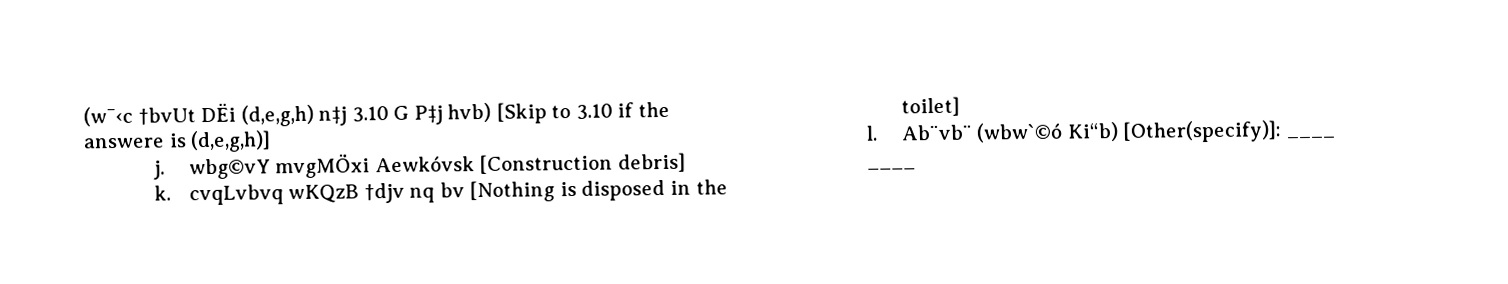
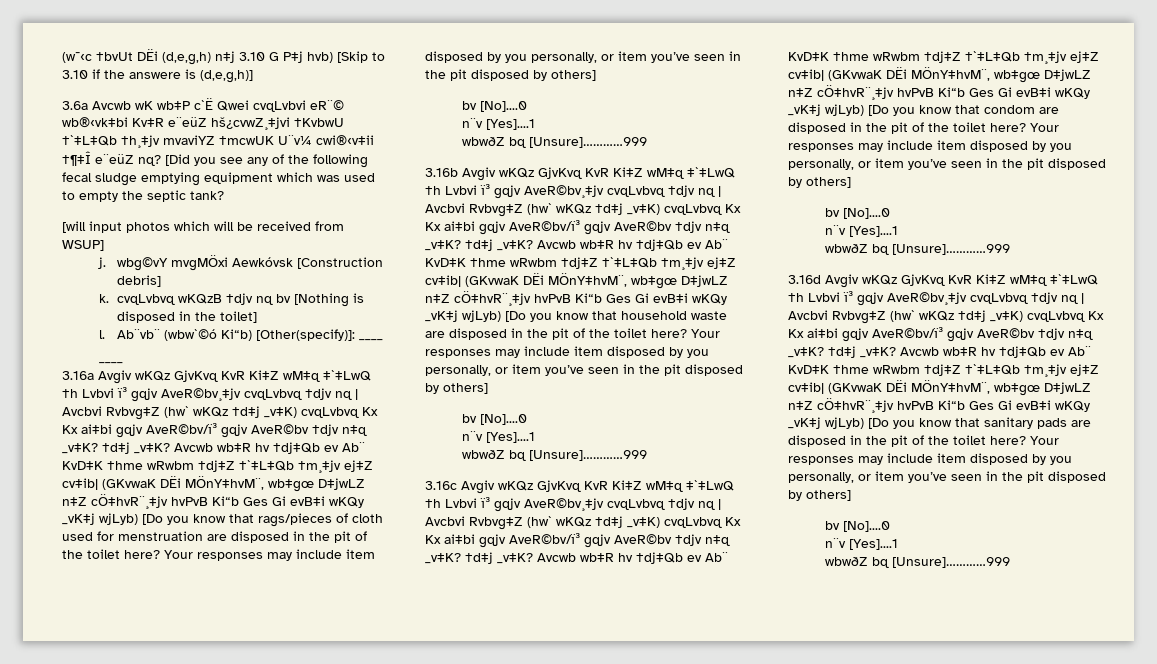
+ 3.6a Avcwb wK wb‡P c`Ë Qwei cvqLvbvi eR¨© wb®‹vk‡bi Kv‡R e¨eüZ hš¿cvwZ¸‡jvi †KvbwU †`‡L‡Qb †h¸‡jv mvaviYZ †mcwUK U¨v¼ cwi®‹v‡ii †¶‡Î e¨eüZ nq? [Did you see any of the following fecal sludge emptying equipment which was used to empty the septic tank?
+ [will input photos which will be received from WSUP]
+ 3.16a Avgiv wKQz GjvKvq KvR Ki‡Z wM‡q ‡`‡LwQ †h Lvbvi ï³ gqjv AveR©bv¸‡jv cvqLvbvq †djv nq | Avcbvi Rvbvg‡Z (hw` wKQz †d‡j _v‡K) cvqLvbvq Kx Kx ai‡bi gqjv AveR©bv/ï³ gqjv AveR©bv †djv n‡q _v‡K? †d‡j _v‡K? Avcwb wb‡R hv †dj‡Qb ev Ab¨ KvD‡K †hme wRwbm †dj‡Z †`‡L‡Qb †m¸‡jv ej‡Z cv‡ib| (GKvwaK DËi MÖnY‡hvM¨, wb‡gœ D‡jwLZ n‡Z cÖ‡hvR¨¸‡jv hvPvB Ki“b Ges Gi evB‡i wKQy _vK‡j wjLyb) [Do you know that rags/pieces of cloth used for menstruation are disposed in the pit of the toilet here? Your responses may include item disposed by you personally, or item you’ve seen in the pit disposed by others]
+ bv [No]....0
+ n¨v [Yes]....1
+ wbwðZ bq [Unsure]…………999
+ 3.16b Avgiv wKQz GjvKvq KvR Ki‡Z wM‡q ‡`‡LwQ †h Lvbvi ï³ gqjv AveR©bv¸‡jv cvqLvbvq †djv nq | Avcbvi Rvbvg‡Z (hw` wKQz †d‡j _v‡K) cvqLvbvq Kx Kx ai‡bi gqjv AveR©bv/ï³ gqjv AveR©bv †djv n‡q _v‡K? †d‡j _v‡K? Avcwb wb‡R hv †dj‡Qb ev Ab¨ KvD‡K †hme wRwbm †dj‡Z †`‡L‡Qb †m¸‡jv ej‡Z cv‡ib| (GKvwaK DËi MÖnY‡hvM¨, wb‡gœ D‡jwLZ n‡Z cÖ‡hvR¨¸‡jv hvPvB Ki“b Ges Gi evB‡i wKQy _vK‡j wjLyb) [Do you know that household waste are disposed in the pit of the toilet here? Your responses may include item disposed by you personally, or item you’ve seen in the pit disposed by others]
+ bv [No]....0
+ n¨v [Yes]....1
+ wbwðZ bq [Unsure]…………999
+ 3.16c Avgiv wKQz GjvKvq KvR Ki‡Z wM‡q ‡`‡LwQ †h Lvbvi ï³ gqjv AveR©bv¸‡jv cvqLvbvq †djv nq | Avcbvi Rvbvg‡Z (hw` wKQz †d‡j _v‡K) cvqLvbvq Kx Kx ai‡bi gqjv AveR©bv/ï³ gqjv AveR©bv †djv n‡q _v‡K? †d‡j _v‡K? Avcwb wb‡R hv †dj‡Qb ev Ab¨ KvD‡K †hme wRwbm †dj‡Z †`‡L‡Qb †m¸‡jv ej‡Z cv‡ib| (GKvwaK DËi MÖnY‡hvM¨, wb‡gœ D‡jwLZ n‡Z cÖ‡hvR¨¸‡jv hvPvB Ki“b Ges Gi evB‡i wKQy _vK‡j wjLyb) [Do you know that condom are disposed in the pit of the toilet here? Your responses may include item disposed by you personally, or item you’ve seen in the pit disposed by others]
+ bv [No]....0
+ n¨v [Yes]....1
+ wbwðZ bq [Unsure]…………999
+ 3.16d Avgiv wKQz GjvKvq KvR Ki‡Z wM‡q ‡`‡LwQ †h Lvbvi ï³ gqjv AveR©bv¸‡jv cvqLvbvq †djv nq | Avcbvi Rvbvg‡Z (hw` wKQz †d‡j _v‡K) cvqLvbvq Kx Kx ai‡bi gqjv AveR©bv/ï³ gqjv AveR©bv †djv n‡q _v‡K? †d‡j _v‡K? Avcwb wb‡R hv †dj‡Qb ev Ab¨ KvD‡K †hme wRwbm †dj‡Z †`‡L‡Qb †m¸‡jv ej‡Z cv‡ib| (GKvwaK DËi MÖnY‡hvM¨, wb‡gœ D‡jwLZ n‡Z cÖ‡hvR¨¸‡jv hvPvB Ki“b Ges Gi evB‡i wKQy _vK‡j wjLyb) [Do you know that sanitary pads are disposed in the pit of the toilet here? Your responses may include item disposed by you personally, or item you’ve seen in the pit disposed by others]
+ bv [No]....0
+ n¨v [Yes]....1
+ wbwðZ bq [Unsure]…………999

